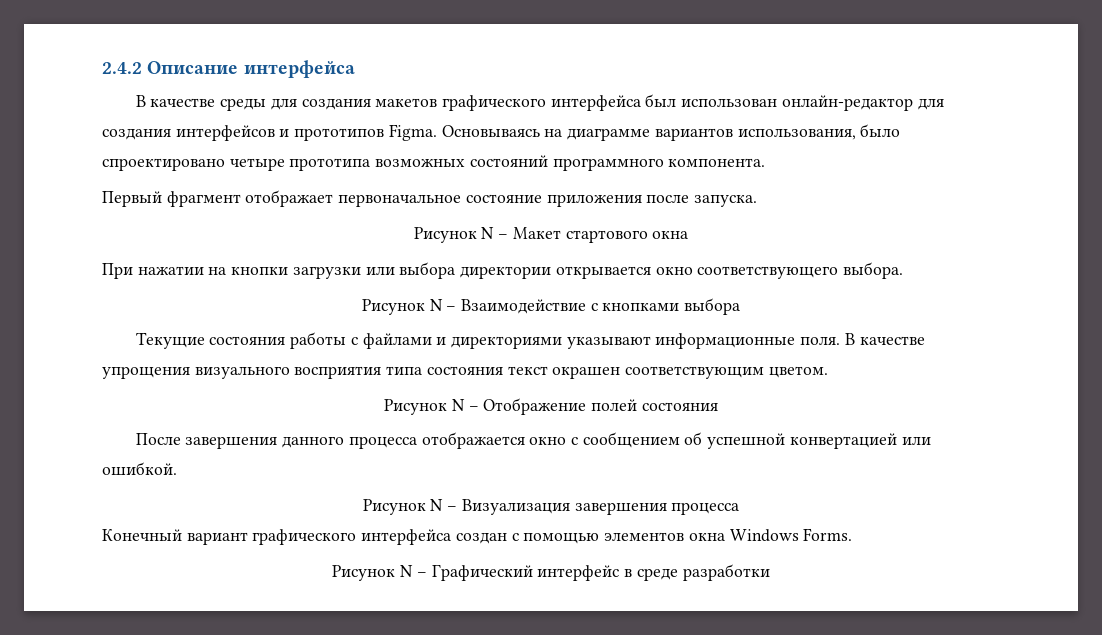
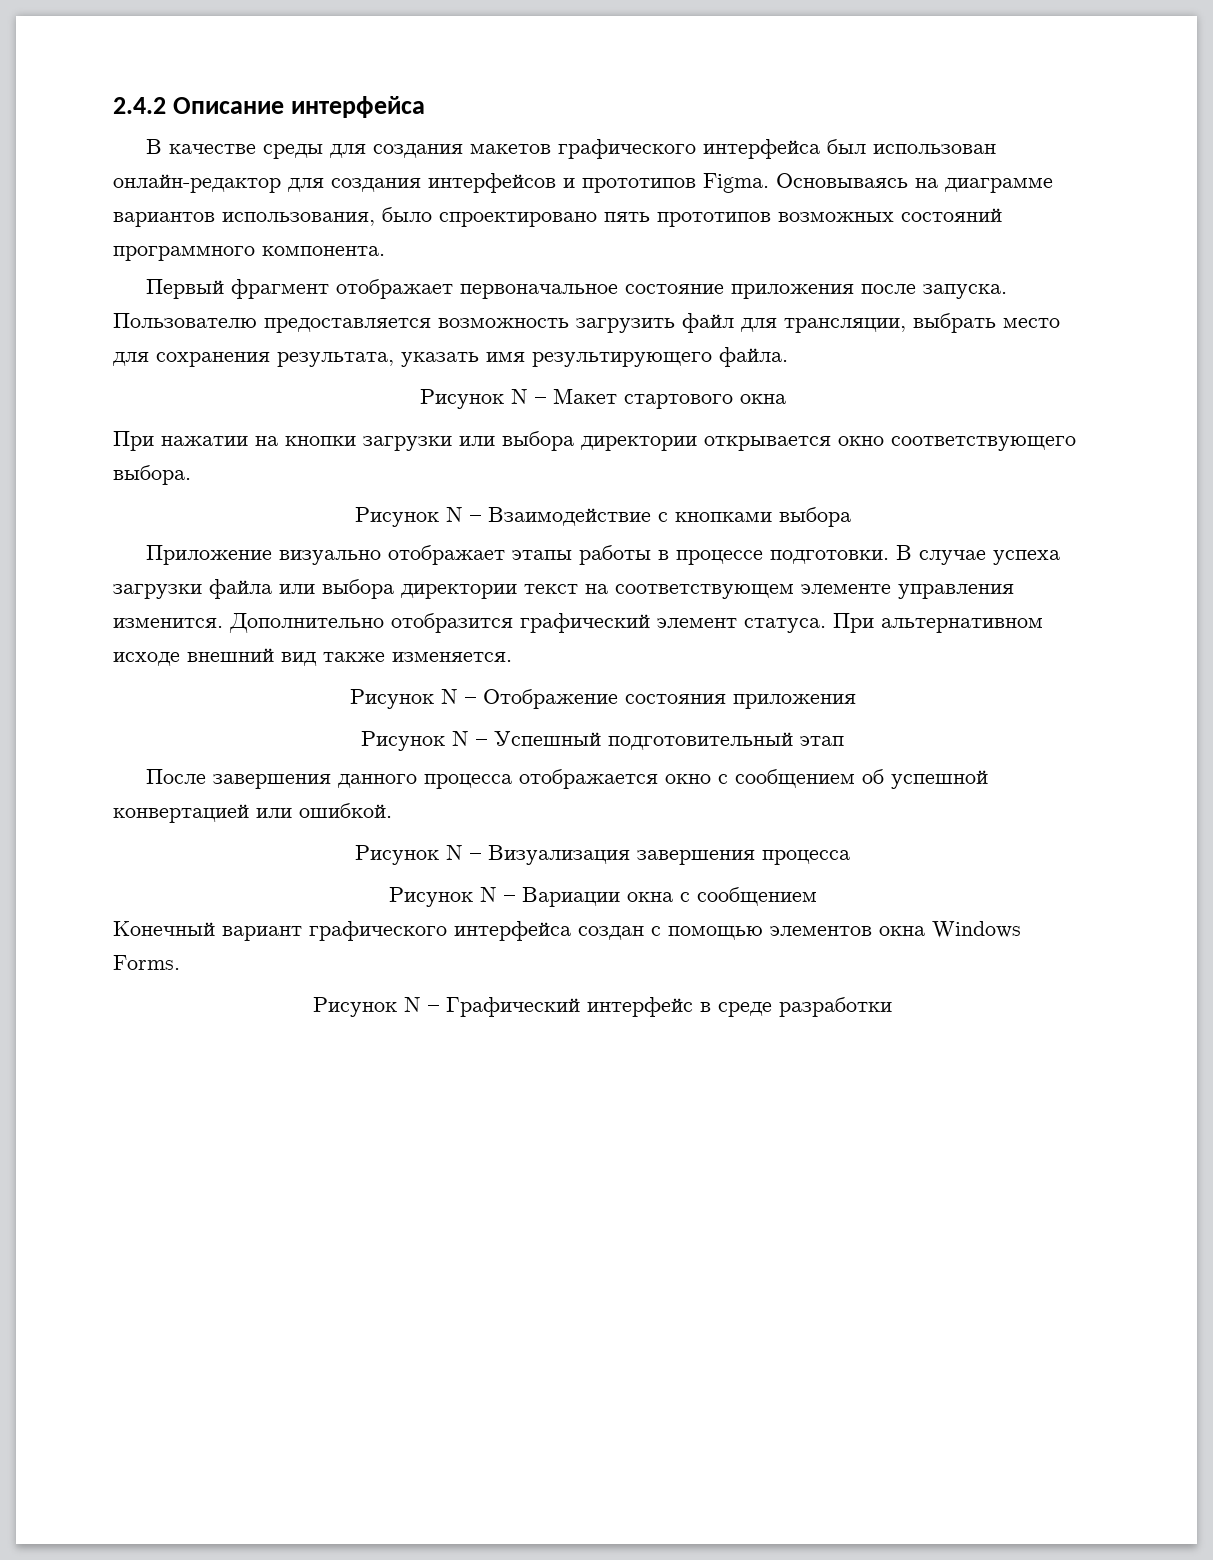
- Основываясь на диаграмме вариантов использования, было спроектировано четыре прототипа возможных состояний программного компонента.
+ Основываясь на диаграмме вариантов использования, было спроектировано пять прототипов возможных состояний программного компонента.
+ Пользователю предоставляется возможность загрузить файл для трансляции, выбрать место для сохранения результата, указать имя результирующего файла.
- Текущие состояния работы с файлами и директориями указывают информационные поля. В качестве упрощения визуального восприятия типа состояния текст окрашен соответствующим цветом.
+ Приложение визуально отображает этапы работы в процессе подготовки. В случае успеха загрузки файла или выбора директории текст на соответствующем элементе управления изменится. Дополнительно отобразится графический элемент статуса. При альтернативном исходе внешний вид также изменяется.
- Рисунок N – Отображение полей состояния
+ Рисунок N – Отображение состояния приложения
+ Рисунок N – Успешный подготовительный этап
+ Рисунок N – Вариации окна с сообщением

